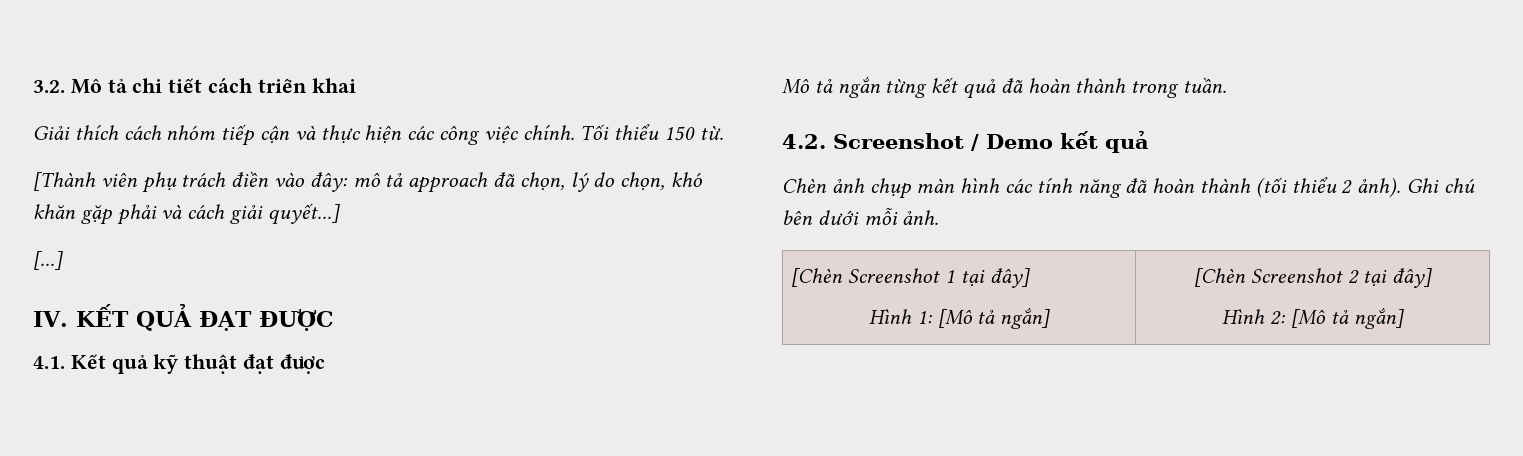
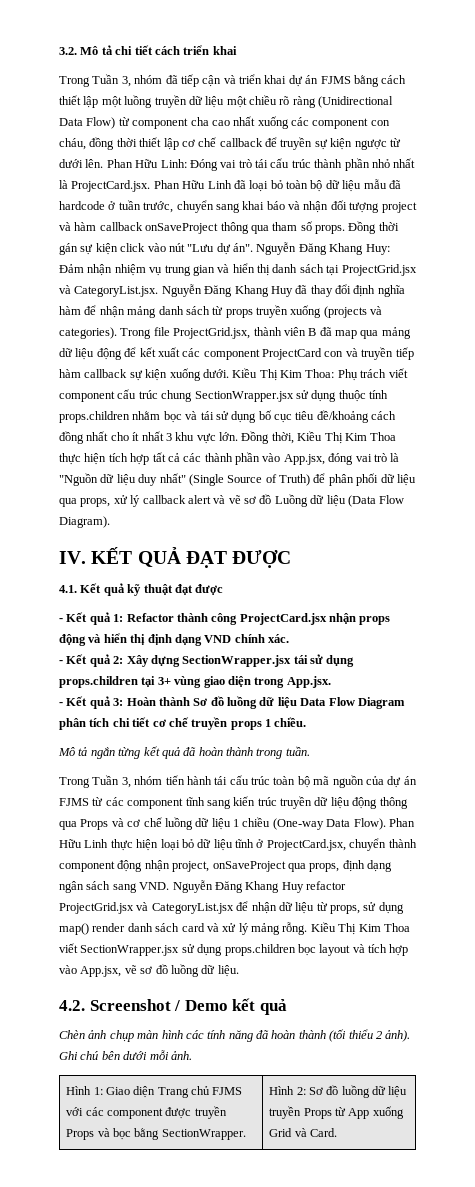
- Giải thích cách nhóm tiếp cận và thực hiện các công việc chính. Tối thiểu 150 từ.
- [Thành viên phụ trách điền vào đây: mô tả approach đã chọn, lý do chọn, khó khăn gặp phải và cách giải quyết...]
- [...]
+ Trong Tuần 3, nhóm đã tiếp cận và triển khai dự án FJMS bằng cách thiết lập một luồng truyền dữ liệu một chiều rõ ràng (Unidirectional Data Flow) từ component cha cao nhất xuống các component con cháu, đồng thời thiết lập cơ chế callback để truyền sự kiện ngược từ dưới lên. Phan Hữu Linh: Đóng vai trò tái cấu trúc thành phần nhỏ nhất là ProjectCard.jsx. Phan Hữu Linh đã loại bỏ toàn bộ dữ liệu mẫu đã hardcode ở tuần trước, chuyển sang khai báo và nhận đối tượng project và hàm callback onSaveProject thông qua tham số props. Đồng thời gán sự kiện click vào nút "Lưu dự án". Nguyễn Đăng Khang Huy: Đảm nhận nhiệm vụ trung gian và hiển thị danh sách tại ProjectGrid.jsx và CategoryList.jsx. Nguyễn Đăng Khang Huy đã thay đổi định nghĩa hàm để nhận mảng danh sách từ props truyền xuống (projects và categories). Trong file ProjectGrid.jsx, thành viên B đã map qua mảng dữ liệu động để kết xuất các component ProjectCard con và truyền tiếp hàm callback sự kiện xuống dưới. Kiều Thị Kim Thoa: Phụ trách viết component cấu trúc chung SectionWrapper.jsx sử dụng thuộc tính props.children nhằm bọc và tái sử dụng bố cục tiêu đề/khoảng cách đồng nhất cho ít nhất 3 khu vực lớn. Đồng thời, Kiều Thị Kim Thoa thực hiện tích hợp tất cả các thành phần vào App.jsx, đóng vai trò là "Nguồn dữ liệu duy nhất" (Single Source of Truth) để phân phối dữ liệu qua props, xử lý callback alert và vẽ sơ đồ Luồng dữ liệu (Data Flow Diagram).
+ - Kết quả 1: Refactor thành công ProjectCard.jsx nhận props động và hiển thị định dạng VND chính xác.
+ - Kết quả 2: Xây dựng SectionWrapper.jsx tái sử dụng props.children tại 3+ vùng giao diện trong App.jsx.
+ - Kết quả 3: Hoàn thành Sơ đồ luồng dữ liệu Data Flow Diagram phân tích chi tiết cơ chế truyền props 1 chiều.
+ Trong Tuần 3, nhóm tiến hành tái cấu trúc toàn bộ mã nguồn của dự án FJMS từ các component tĩnh sang kiến trúc truyền dữ liệu động thông qua Props và cơ chế luồng dữ liệu 1 chiều (One-way Data Flow). Phan Hữu Linh thực hiện loại bỏ dữ liệu tĩnh ở ProjectCard.jsx, chuyển thành component động nhận project, onSaveProject qua props, định dạng ngân sách sang VND. Nguyễn Đăng Khang Huy refactor ProjectGrid.jsx và CategoryList.jsx để nhận dữ liệu từ props, sử dụng map() render danh sách card và xử lý mảng rỗng. Kiều Thị Kim Thoa viết SectionWrapper.jsx sử dụng props.children bọc layout và tích hợp vào App.jsx, vẽ sơ đồ luồng dữ liệu.
- [Chèn Screenshot 1 tại đây]
- Hình 1: [Mô tả ngắn] | [Chèn Screenshot 2 tại đây]
- Hình 2: [Mô tả ngắn]
+ Hình 1: Giao diện Trang chủ FJMS với các component được truyền Props và bọc bằng SectionWrapper. | Hình 2: Sơ đồ luồng dữ liệu truyền Props từ App xuống Grid và Card.

